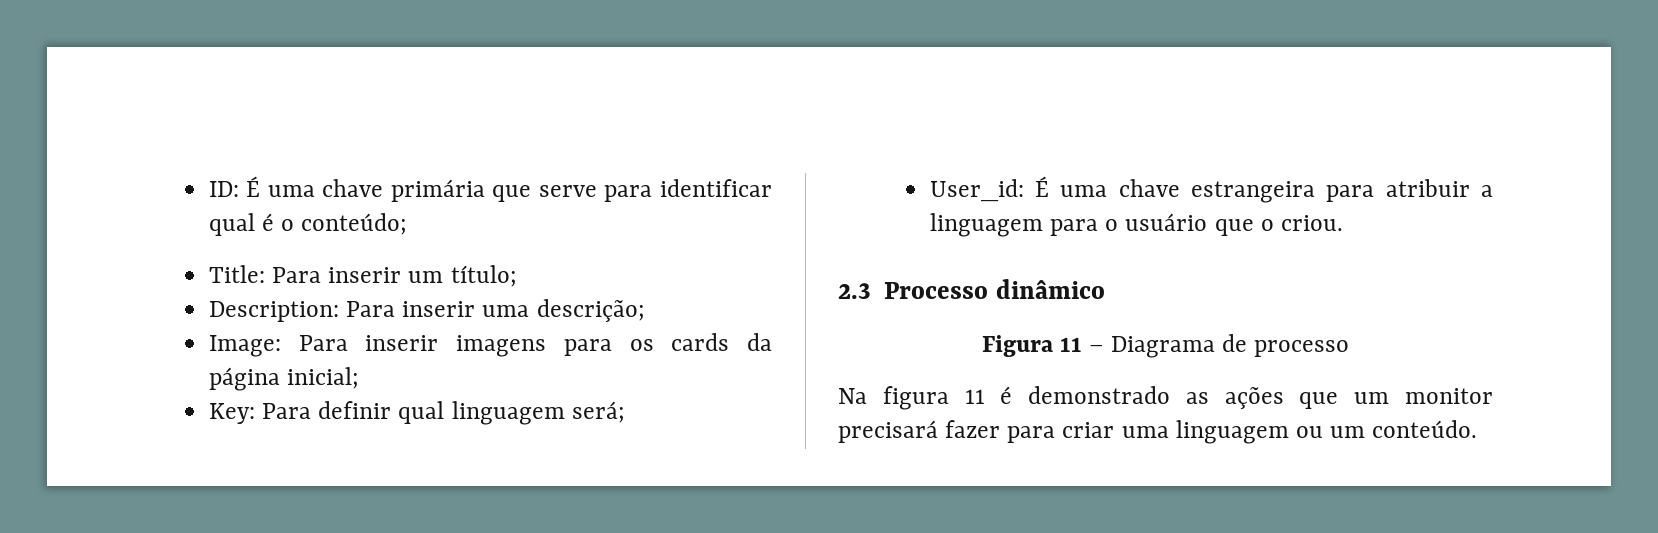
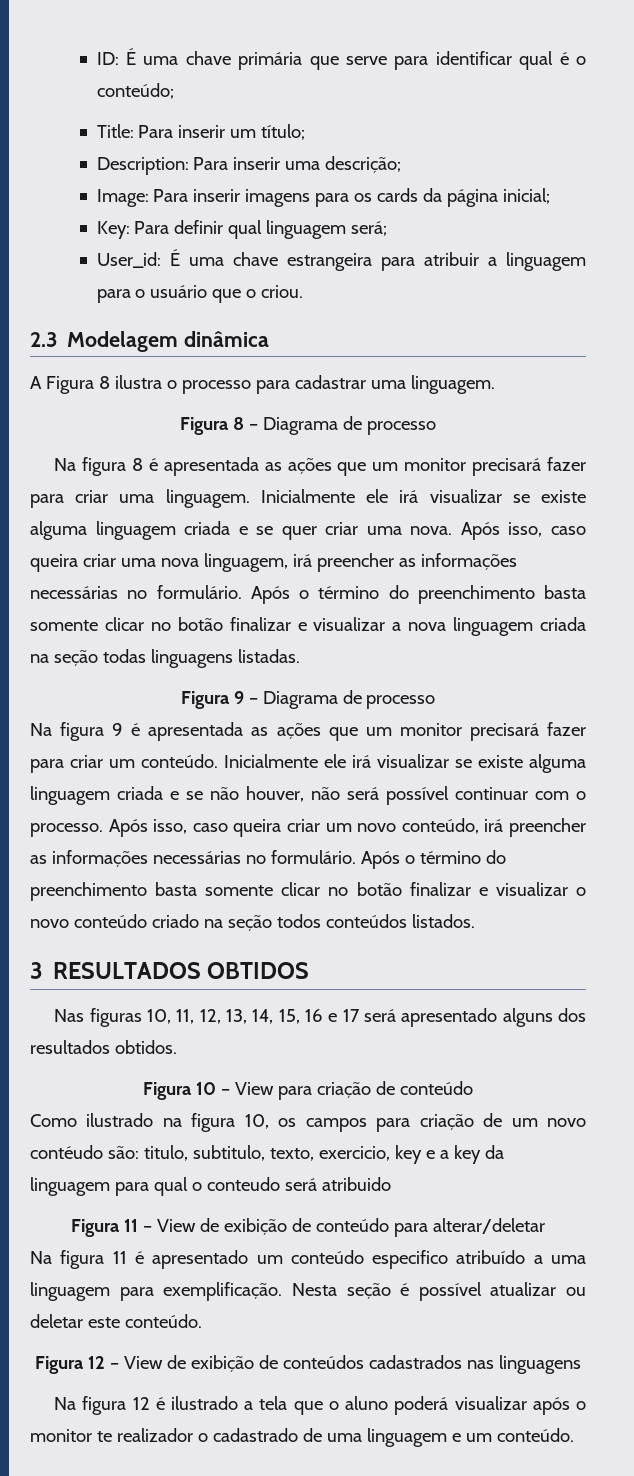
- 2.3 Processo dinâmico
- Figura 11 – Diagrama de processo
- Na figura 11 é demonstrado as ações que um monitor precisará fazer para criar uma linguagem ou um conteúdo.
+ 2.3 Modelagem dinâmica
+ A Figura 8 ilustra o processo para cadastrar uma linguagem.
+ Figura 8 – Diagrama de processo
+ Na figura 8 é apresentada as ações que um monitor precisará fazer para criar uma linguagem. Inicialmente ele irá visualizar se existe alguma linguagem criada e se quer criar uma nova. Após isso, caso queira criar uma nova linguagem, irá preencher as informações necessárias no formulário. Após o término do preenchimento basta somente clicar no botão finalizar e visualizar a nova linguagem criada na seção todas linguagens listadas.
+ Figura 9 – Diagrama de processo
+ Na figura 9 é apresentada as ações que um monitor precisará fazer para criar um conteúdo. Inicialmente ele irá visualizar se existe alguma linguagem criada e se não houver, não será possível continuar com o processo. Após isso, caso queira criar um novo conteúdo, irá preencher as informações necessárias no formulário. Após o término do preenchimento basta somente clicar no botão finalizar e visualizar o novo conteúdo criado na seção todos conteúdos listados.
+ 3 RESULTADOS OBTIDOS
+ Nas figuras 10, 11, 12, 13, 14, 15, 16 e 17 será apresentado alguns dos resultados obtidos.
+ Figura 10 – View para criação de conteúdo
+ Como ilustrado na figura 10, os campos para criação de um novo contéudo são: titulo, subtitulo, texto, exercicio, key e a key da linguagem para qual o conteudo será atribuido
+ Figura 11 – View de exibição de conteúdo para alterar/deletar
+ Na figura 11 é apresentado um conteúdo especifico atribuído a uma linguagem para exemplificação. Nesta seção é possível atualizar ou deletar este conteúdo.
+ Figura 12 – View de exibição de conteúdos cadastrados nas linguagens
+ Na figura 12 é ilustrado a tela que o aluno poderá visualizar após o monitor te realizador o cadastrado de uma linguagem e um conteúdo.

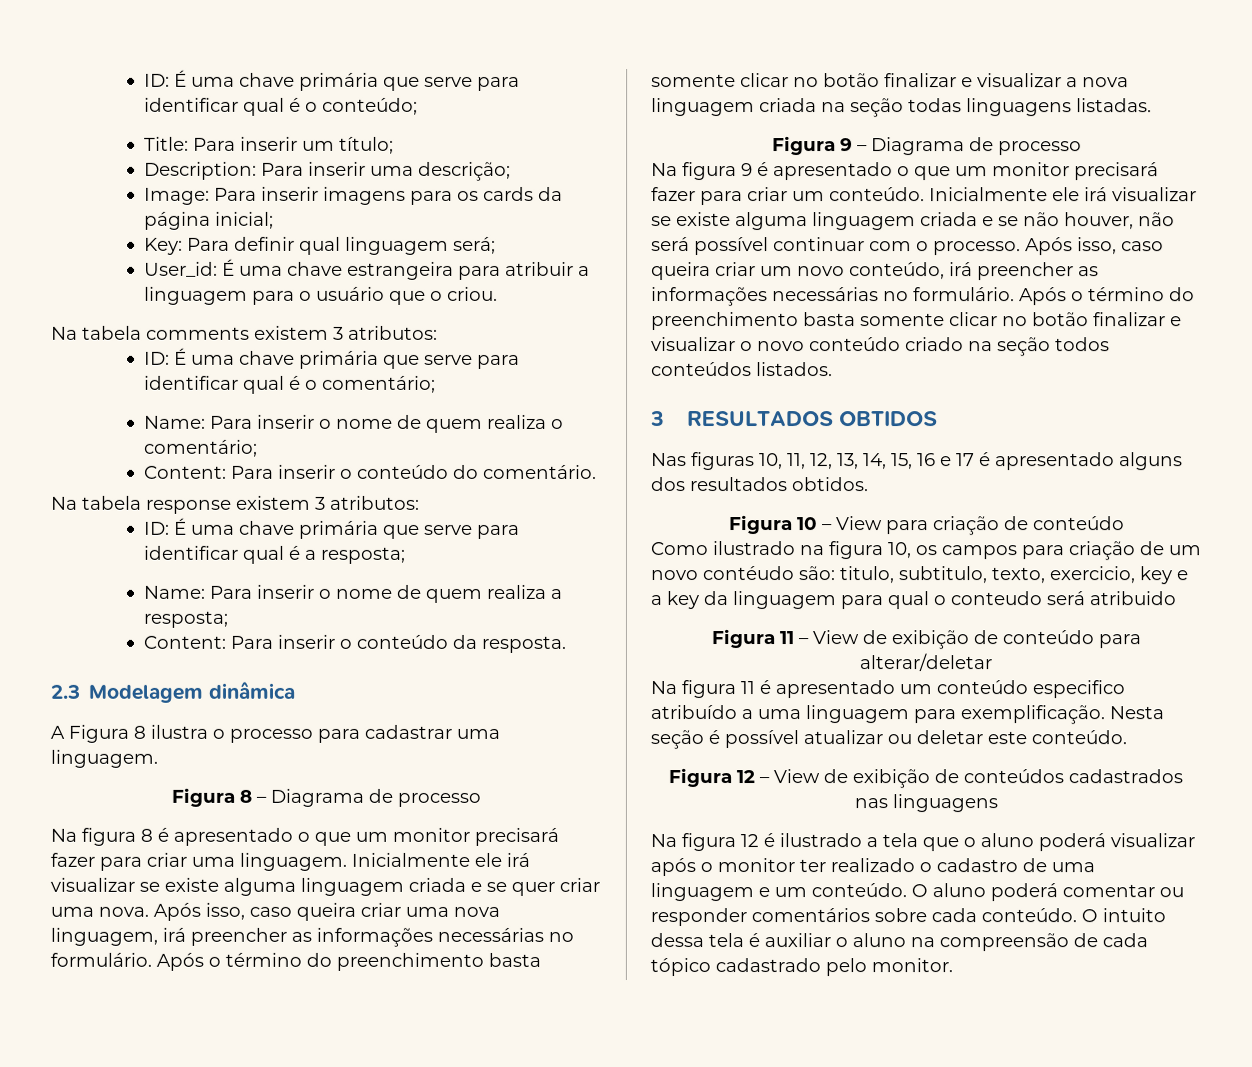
+ Na tabela comments existem 3 atributos:
+ ID: É uma chave primária que serve para identificar qual é o comentário;
+ Name: Para inserir o nome de quem realiza o comentário;
+ Content: Para inserir o conteúdo do comentário.
+ Na tabela response existem 3 atributos:
+ ID: É uma chave primária que serve para identificar qual é a resposta;
+ Name: Para inserir o nome de quem realiza a resposta;
+ Content: Para inserir o conteúdo da resposta.
- Na figura 8 é apresentada as ações que um monitor precisará fazer para criar uma linguagem.
+ Na figura 8 é apresentado o que um monitor precisará fazer para criar uma linguagem.
- Na figura 9 é apresentada as ações que um monitor precisará fazer para criar um conteúdo.
+ Na figura 9 é apresentado o que um monitor precisará fazer para criar um conteúdo.
- Nas figuras 10, 11, 12, 13, 14, 15, 16 e 17 será apresentado alguns dos resultados obtidos.
+ Nas figuras 10, 11, 12, 13, 14, 15, 16 e 17 é apresentado alguns dos resultados obtidos.
- Na figura 12 é ilustrado a tela que o aluno poderá visualizar após o monitor te realizador o cadastrado de uma linguagem e um conteúdo.
+ Na figura 12 é ilustrado a tela que o aluno poderá visualizar após o monitor ter realizado o cadastro de uma linguagem e um conteúdo.
+ O aluno poderá comentar ou responder comentários sobre cada conteúdo. O intuito dessa tela é auxiliar o aluno na compreensão de cada tópico cadastrado pelo monitor.

